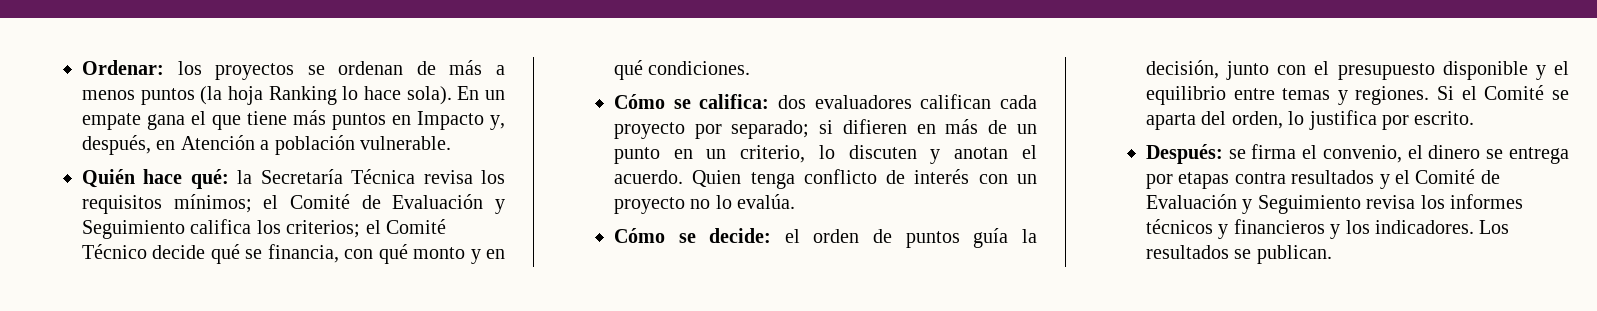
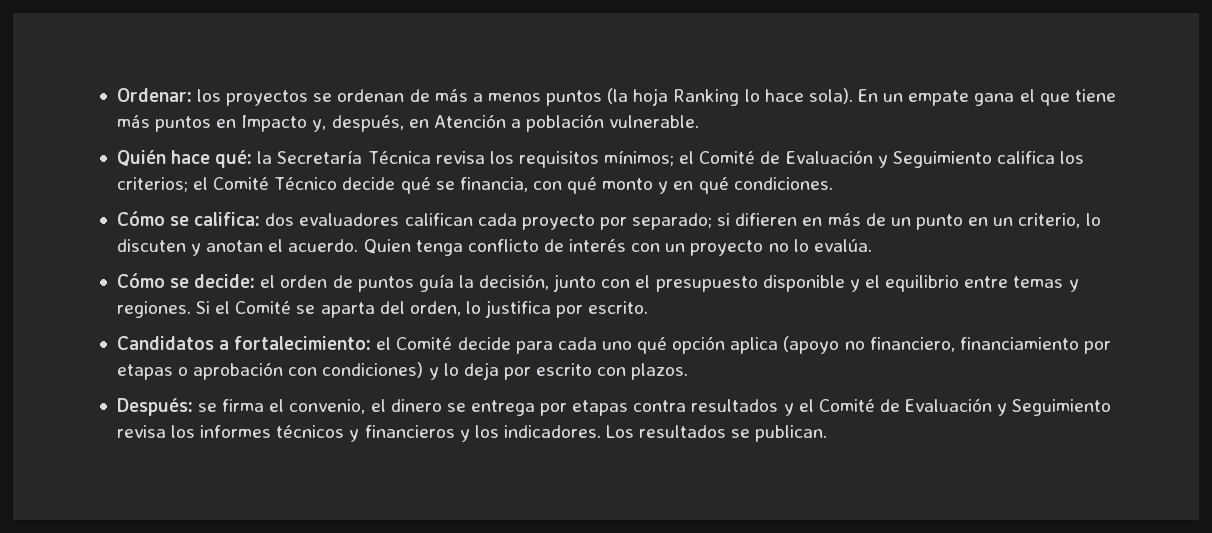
+ Candidatos a fortalecimiento: el Comité decide para cada uno qué opción aplica (apoyo no financiero, financiamiento por etapas o aprobación con condiciones) y lo deja por escrito con plazos.

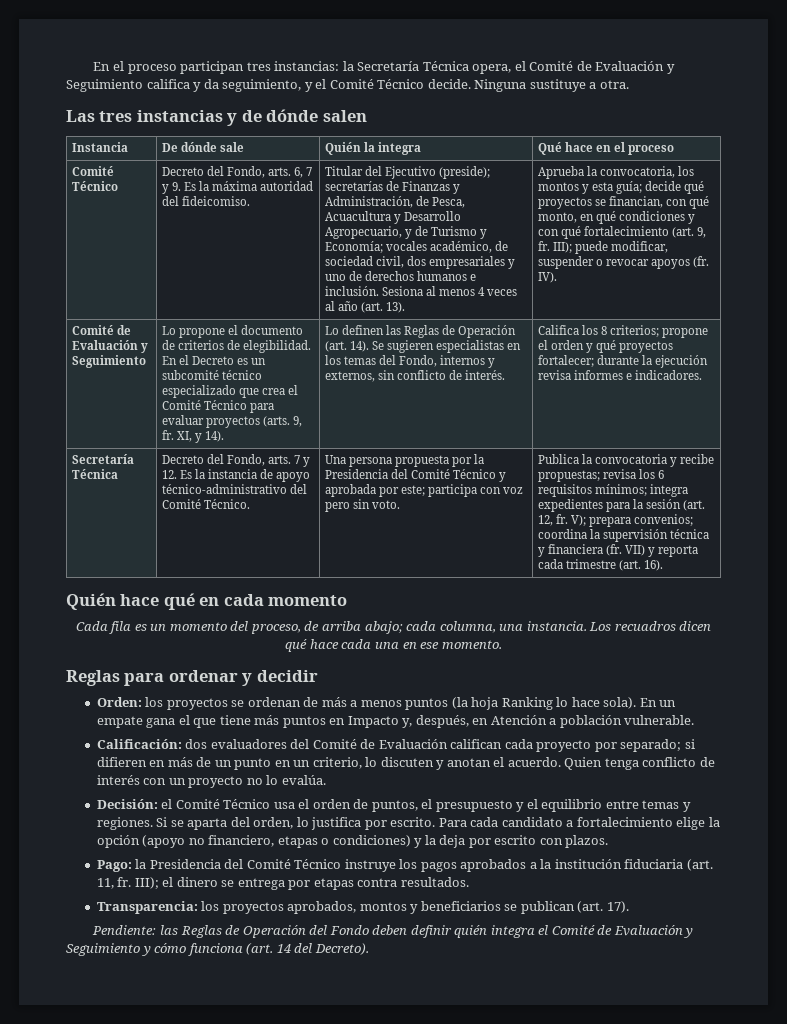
- Ordenar: los proyectos se ordenan de más a menos puntos (la hoja Ranking lo hace sola).
+ En el proceso participan tres instancias: la Secretaría Técnica opera, el Comité de Evaluación y Seguimiento califica y da seguimiento, y el Comité Técnico decide. Ninguna sustituye a otra.
+ Las tres instancias y de dónde salen
+ Instancia | De dónde sale | Quién la integra | Qué hace en el proceso
+ Comité Técnico | Decreto del Fondo, arts. 6, 7 y 9. Es la máxima autoridad del fideicomiso. | Titular del Ejecutivo (preside); secretarías de Finanzas y Administración, de Pesca, Acuacultura y Desarrollo Agropecuario, y de Turismo y Economía; vocales académico, de sociedad civil, dos empresariales y uno de derechos humanos e inclusión. Sesiona al menos 4 veces al año (art. 13). | Aprueba la convocatoria, los montos y esta guía; decide qué proyectos se financian, con qué monto, en qué condiciones y con qué fortalecimiento (art. 9, fr. III); puede modificar, suspender o revocar apoyos (fr. IV).
+ Comité de Evaluación y Seguimiento | Lo propone el documento de criterios de elegibilidad. En el Decreto es un subcomité técnico especializado que crea el Comité Técnico para evaluar proyectos (arts. 9, fr. XI, y 14). | Lo definen las Reglas de Operación (art. 14). Se sugieren especialistas en los temas del Fondo, internos y externos, sin conflicto de interés. | Califica los 8 criterios; propone el orden y qué proyectos fortalecer; durante la ejecución revisa informes e indicadores.
+ Secretaría Técnica | Decreto del Fondo, arts. 7 y 12. Es la instancia de apoyo técnico-administrativo del Comité Técnico. | Una persona propuesta por la Presidencia del Comité Técnico y aprobada por este; participa con voz pero sin voto. | Publica la convocatoria y recibe propuestas; revisa los 6 requisitos mínimos; integra expedientes para la sesión (art. 12, fr. V); prepara convenios; coordina la supervisión técnica y financiera (fr. VII) y reporta cada trimestre (art. 16).
+ Quién hace qué en cada momento
+ Cada fila es un momento del proceso, de arriba abajo; cada columna, una instancia. Los recuadros dicen qué hace cada una en ese momento.
+ Reglas para ordenar y decidir
+ Orden: los proyectos se ordenan de más a menos puntos (la hoja Ranking lo hace sola).
- Quién hace qué: la Secretaría Técnica revisa los requisitos mínimos; el Comité de Evaluación y Seguimiento califica los criterios; el Comité Técnico decide qué se financia, con qué monto y en qué condiciones.
- Cómo se califica: dos evaluadores califican cada proyecto por separado; si difieren en más de un punto en un criterio, lo discuten y anotan el acuerdo.
+ Calificación: dos evaluadores del Comité de Evaluación califican cada proyecto por separado; si difieren en más de un punto en un criterio, lo discuten y anotan el acuerdo.
- Cómo se decide: el orden de puntos guía la decisión, junto con el presupuesto disponible y el equilibrio entre temas y regiones.
+ Decisión: el Comité Técnico usa el orden de puntos, el presupuesto y el equilibrio entre temas y regiones.
- Si el Comité se aparta del orden, lo justifica por escrito.
- Candidatos a fortalecimiento: el Comité decide para cada uno qué opción aplica (apoyo no financiero, financiamiento por etapas o aprobación con condiciones) y lo deja por escrito con plazos.
+ Si se aparta del orden, lo justifica por escrito. Para cada candidato a fortalecimiento elige la opción (apoyo no financiero, etapas o condiciones) y la deja por escrito con plazos.
- Después: se firma el convenio, el dinero se entrega por etapas contra resultados y el Comité de Evaluación y Seguimiento revisa los informes técnicos y financieros y los indicadores. Los resultados se publican.
+ Pago: la Presidencia del Comité Técnico instruye los pagos aprobados a la institución fiduciaria (art. 11, fr. III); el dinero se entrega por etapas contra resultados.
+ Transparencia: los proyectos aprobados, montos y beneficiarios se publican (art. 17).
+ Pendiente: las Reglas de Operación del Fondo deben definir quién integra el Comité de Evaluación y Seguimiento y cómo funciona (art. 14 del Decreto).

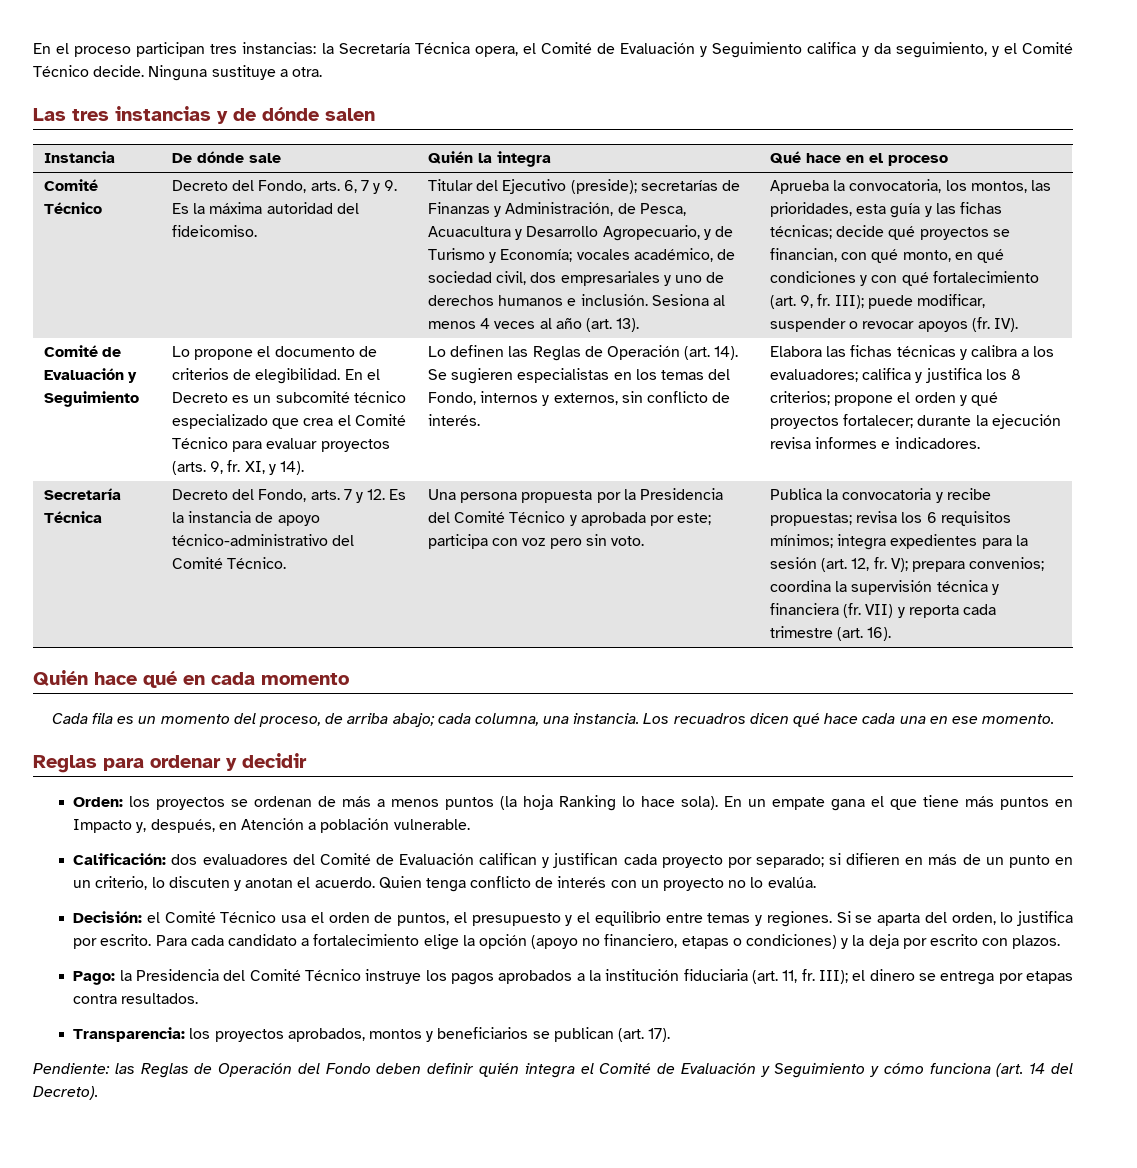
- Aprueba la convocatoria, los montos y esta guía; decide qué proyectos se financian, con qué monto, en qué condiciones y con qué fortalecimiento (art. 9, fr.
+ Aprueba la convocatoria, los montos, las prioridades, esta guía y las fichas técnicas; decide qué proyectos se financian, con qué monto, en qué condiciones y con qué fortalecimiento (art. 9, fr.
- Califica los 8 criterios; propone el orden y qué proyectos fortalecer; durante la ejecución revisa informes e indicadores.
+ Elabora las fichas técnicas y calibra a los evaluadores; califica y justifica los 8 criterios; propone el orden y qué proyectos fortalecer; durante la ejecución revisa informes e indicadores.
- Calificación: dos evaluadores del Comité de Evaluación califican cada proyecto por separado; si difieren en más de un punto en un criterio, lo discuten y anotan el acuerdo.
+ Calificación: dos evaluadores del Comité de Evaluación califican y justifican cada proyecto por separado; si difieren en más de un punto en un criterio, lo discuten y anotan el acuerdo.

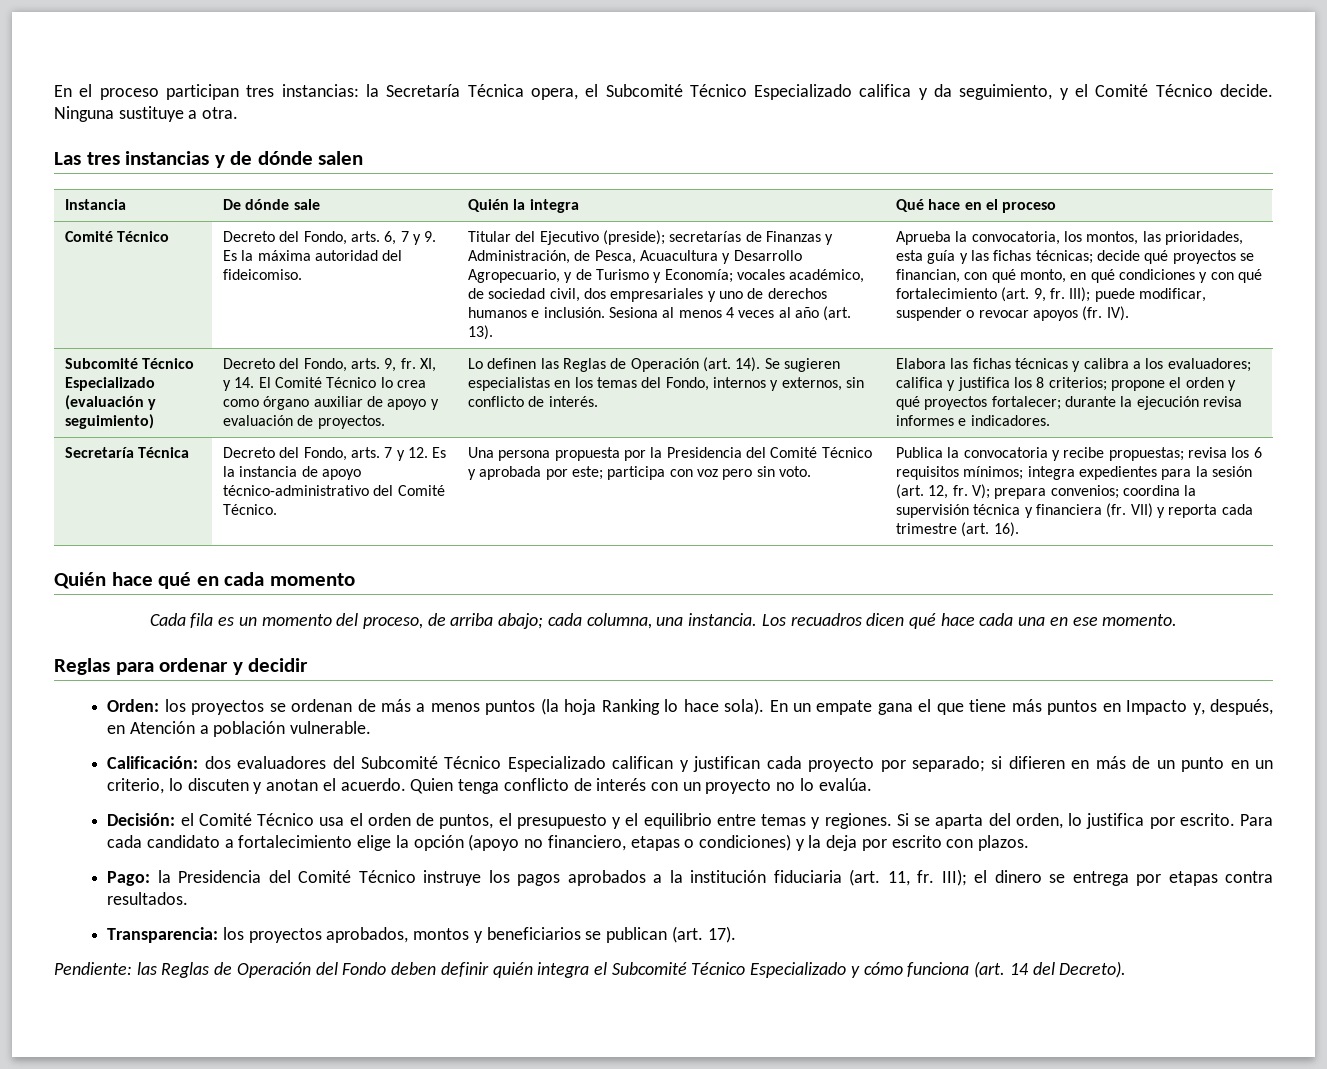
- En el proceso participan tres instancias: la Secretaría Técnica opera, el Comité de Evaluación y Seguimiento califica y da seguimiento, y el Comité Técnico decide.
+ En el proceso participan tres instancias: la Secretaría Técnica opera, el Subcomité Técnico Especializado califica y da seguimiento, y el Comité Técnico decide.
- Comité de Evaluación y Seguimiento | Lo propone el documento de criterios de elegibilidad. En el Decreto es un subcomité técnico especializado que crea el Comité Técnico para evaluar proyectos (arts. 9, fr. XI, y 14).
+ Subcomité Técnico Especializado (evaluación y seguimiento) | Decreto del Fondo, arts. 9, fr. XI, y 14. El Comité Técnico lo crea como órgano auxiliar de apoyo y evaluación de proyectos.
- Calificación: dos evaluadores del Comité de Evaluación califican y justifican cada proyecto por separado; si difieren en más de un punto en un criterio, lo discuten y anotan el acuerdo.
+ Calificación: dos evaluadores del Subcomité Técnico Especializado califican y justifican cada proyecto por separado; si difieren en más de un punto en un criterio, lo discuten y anotan el acuerdo.
- Pendiente: las Reglas de Operación del Fondo deben definir quién integra el Comité de Evaluación y Seguimiento y cómo funciona (art. 14 del Decreto).
+ Pendiente: las Reglas de Operación del Fondo deben definir quién integra el Subcomité Técnico Especializado y cómo funciona (art. 14 del Decreto).

